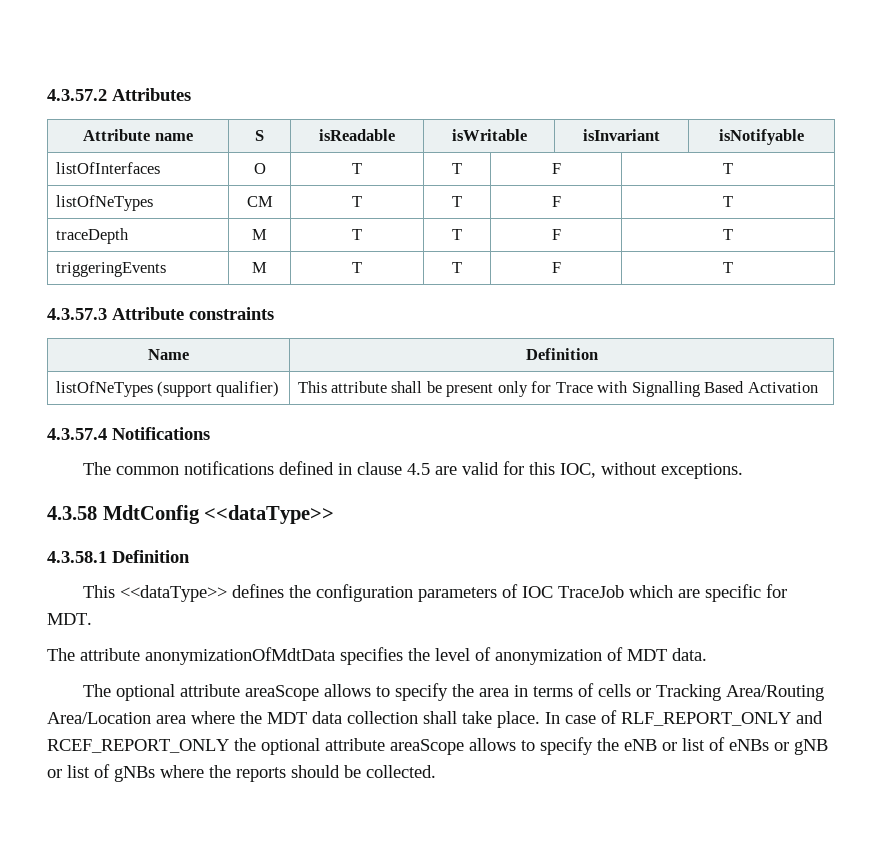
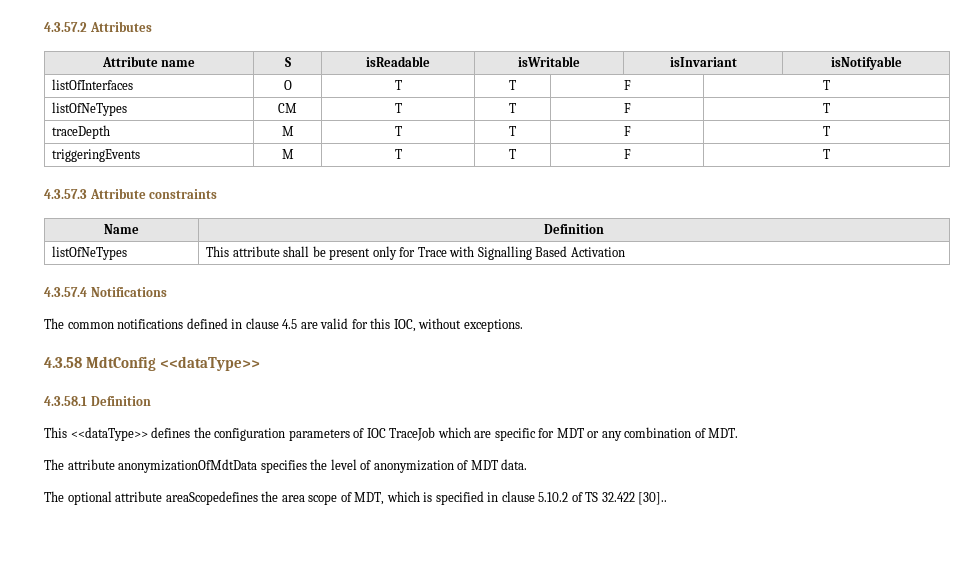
- listOfNeTypes (support qualifier) | This attribute shall be present only for Trace with Signalling Based Activation
+ listOfNeTypes | This attribute shall be present only for Trace with Signalling Based Activation
- This <<dataType>> defines the configuration parameters of IOC TraceJob which are specific for MDT.
+ This <<dataType>> defines the configuration parameters of IOC TraceJob which are specific for MDT or any combination of MDT.
- The optional attribute areaScope allows to specify the area in terms of cells or Tracking Area/Routing Area/Location area where the MDT data collection shall take place. In case of RLF_REPORT_ONLY and RCEF_REPORT_ONLY the optional attribute areaScope allows to specify the eNB or list of eNBs or gNB or list of gNBs where the reports should be collected.
+ The optional attribute areaScopedefines the area scope of MDT, which is specified in clause 5.10.2 of TS 32.422 [30]..

